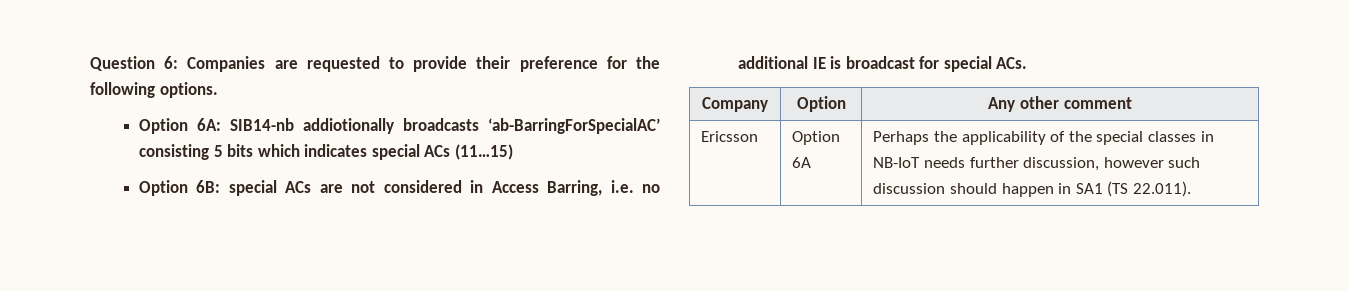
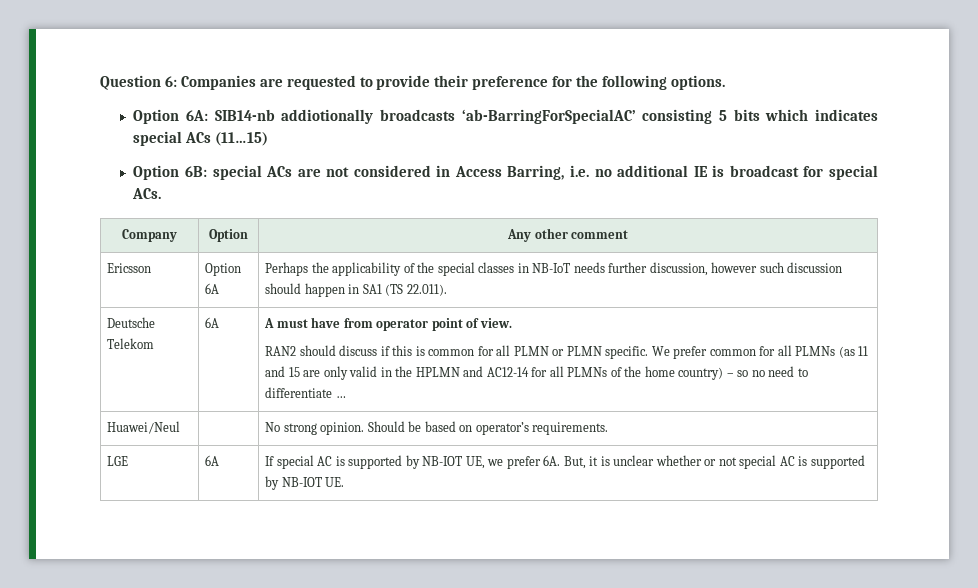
+ Deutsche Telekom | 6A | A must have from operator point of view.
+ RAN2 should discuss if this is common for all PLMN or PLMN specific. We prefer common for all PLMNs (as 11 and 15 are only valid in the HPLMN and AC12-14 for all PLMNs of the home country) – so no need to differentiate …
+ Huawei/Neul | | No strong opinion. Should be based on operator’s requirements.
+ LGE | 6A | If special AC is supported by NB-IOT UE, we prefer 6A. But, it is unclear whether or not special AC is supported by NB-IOT UE.

